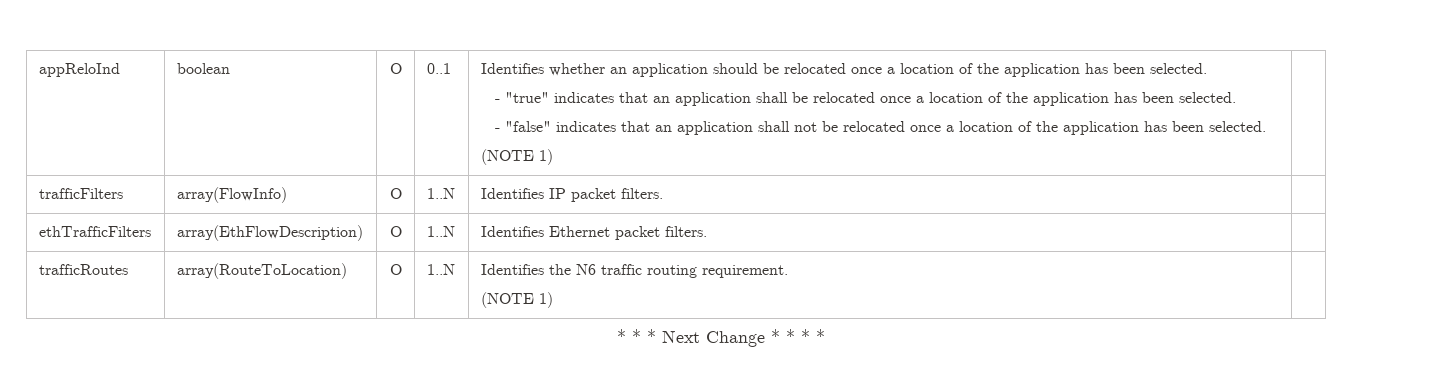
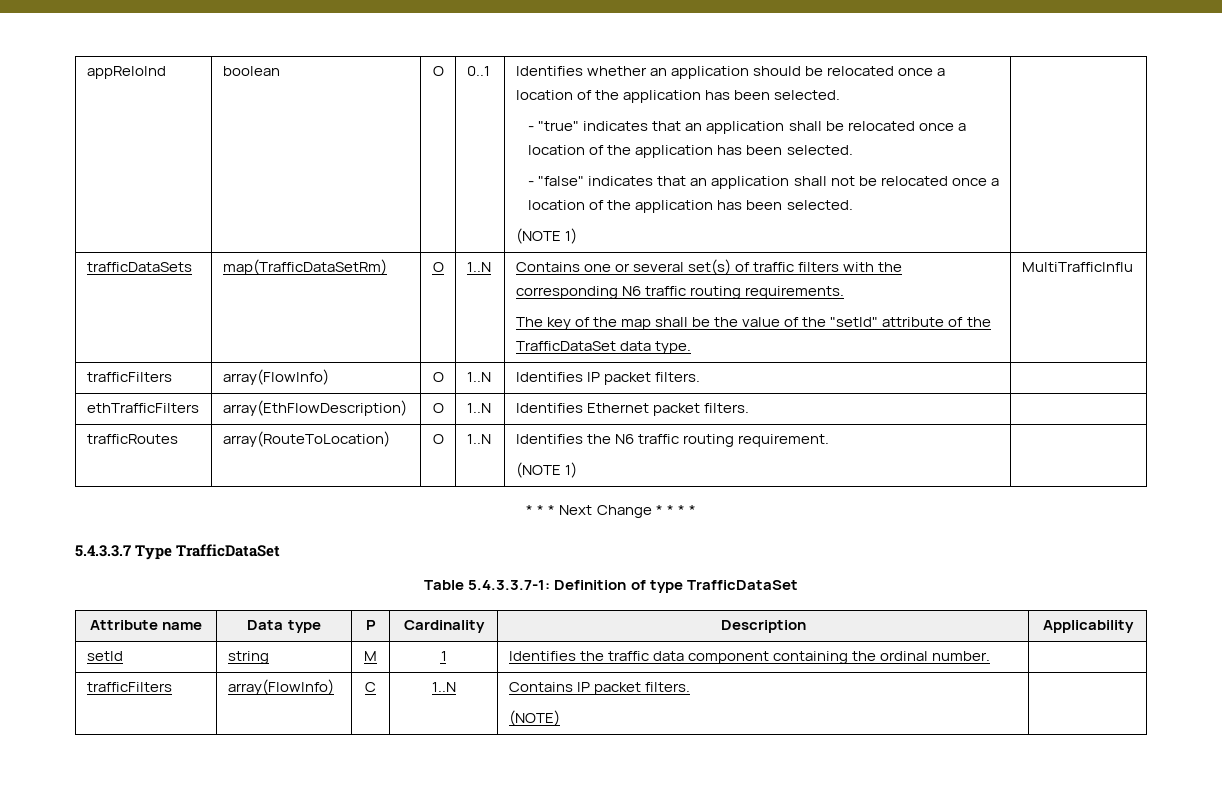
+ trafficDataSets | map(TrafficDataSetRm) | O | 1..N | Contains one or several set(s) of traffic filters with the corresponding N6 traffic routing requirements.
+ The key of the map shall be the value of the "setId" attribute of the TrafficDataSet data type. | MultiTrafficInflu
+ 5.4.3.3.7 Type TrafficDataSet
+ Table 5.4.3.3.7-1: Definition of type TrafficDataSet
+ Attribute name | Data type | P | Cardinality | Description | Applicability
+ setId | string | M | 1 | Identifies the traffic data component containing the ordinal number. |
+ trafficFilters | array(FlowInfo) | C | 1..N | Contains IP packet filters.
+ (NOTE) |

